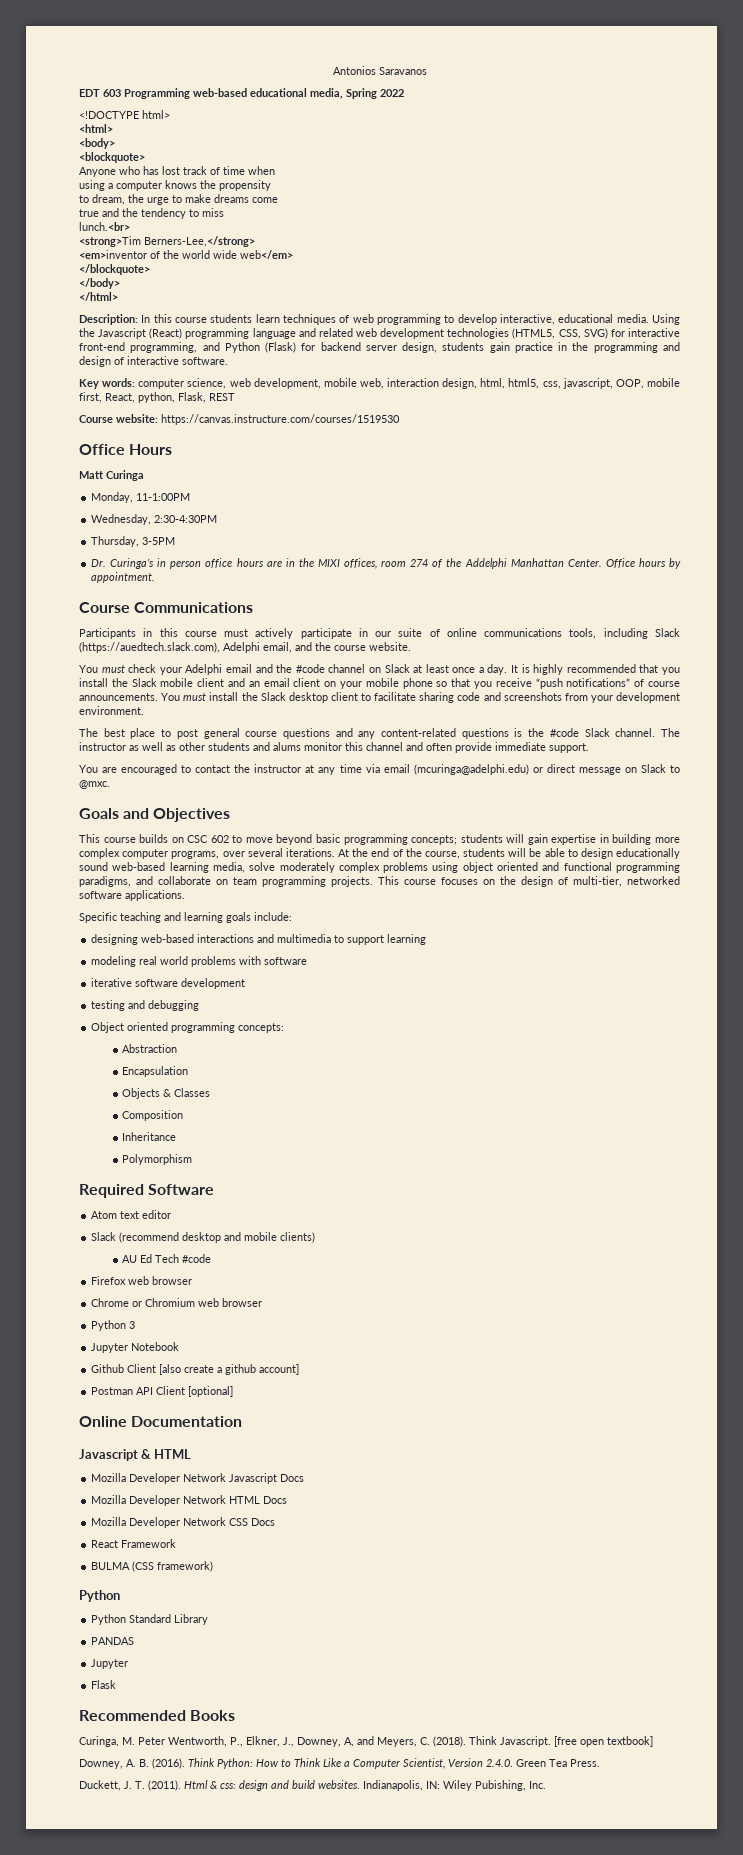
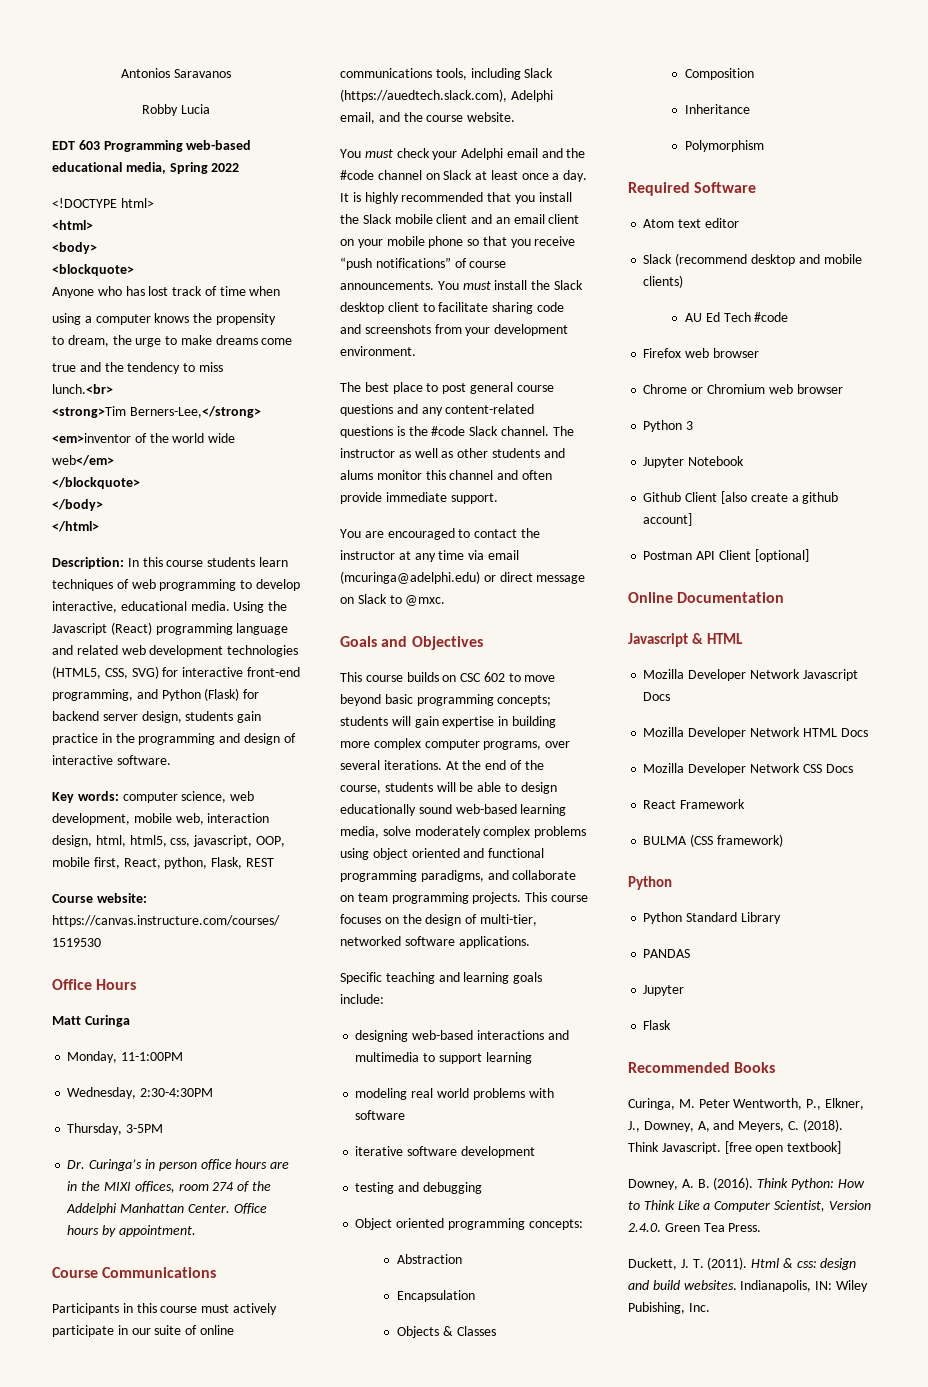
+ Robby Lucia

